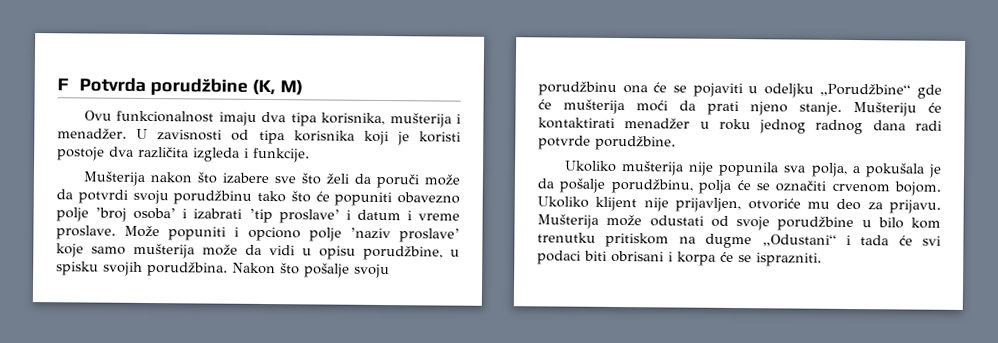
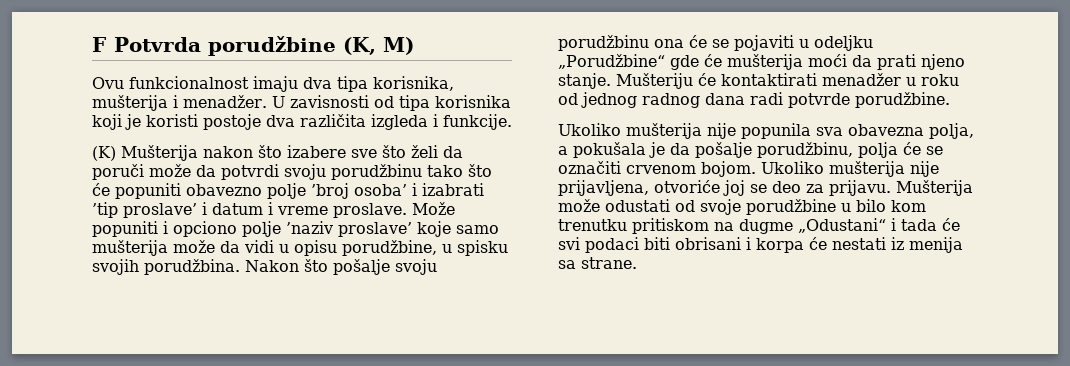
- Mušterija nakon što izabere sve što želi da poruči može da potvrdi svoju porudžbinu tako što će popuniti obavezno polje ’broj osoba’ i izabrati ’tip proslave’ i datum i vreme proslave.
+ (K) Mušterija nakon što izabere sve što želi da poruči može da potvrdi svoju porudžbinu tako što će popuniti obavezno polje ’broj osoba’ i izabrati ’tip proslave’ i datum i vreme proslave.
- Mušteriju će kontaktirati menadžer u roku jednog radnog dana radi potvrde porudžbine.
+ Mušteriju će kontaktirati menadžer u roku od jednog radnog dana radi potvrde porudžbine.
- Ukoliko mušterija nije popunila sva polja, a pokušala je da pošalje porudžbinu, polja će se označiti crvenom bojom.
+ Ukoliko mušterija nije popunila sva obavezna polja, a pokušala je da pošalje porudžbinu, polja će se označiti crvenom bojom.
- Ukoliko klijent nije prijavljen, otvoriće mu deo za prijavu.
+ Ukoliko mušterija nije prijavljena, otvoriće joj se deo za prijavu.
- Mušterija može odustati od svoje porudžbine u bilo kom trenutku pritiskom na dugme „Odustani“ i tada će svi podaci biti obrisani i korpa će se isprazniti.
+ Mušterija može odustati od svoje porudžbine u bilo kom trenutku pritiskom na dugme „Odustani“ i tada će svi podaci biti obrisani i korpa će nestati iz menija sa strane.

